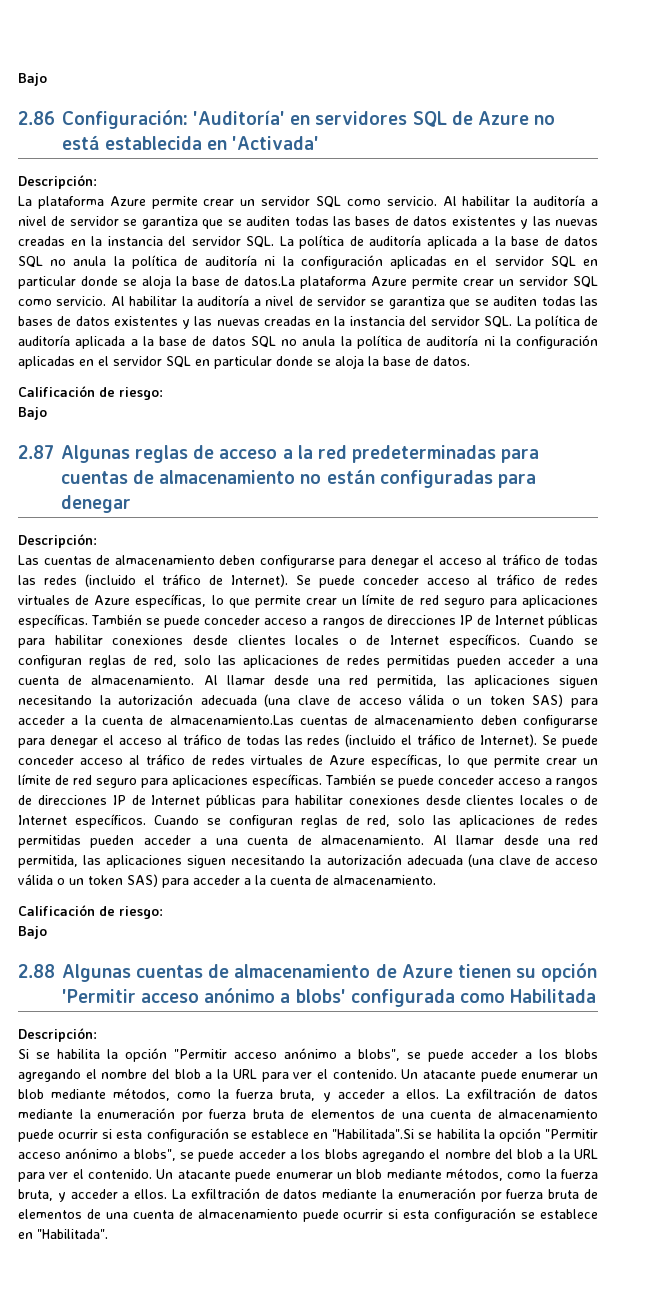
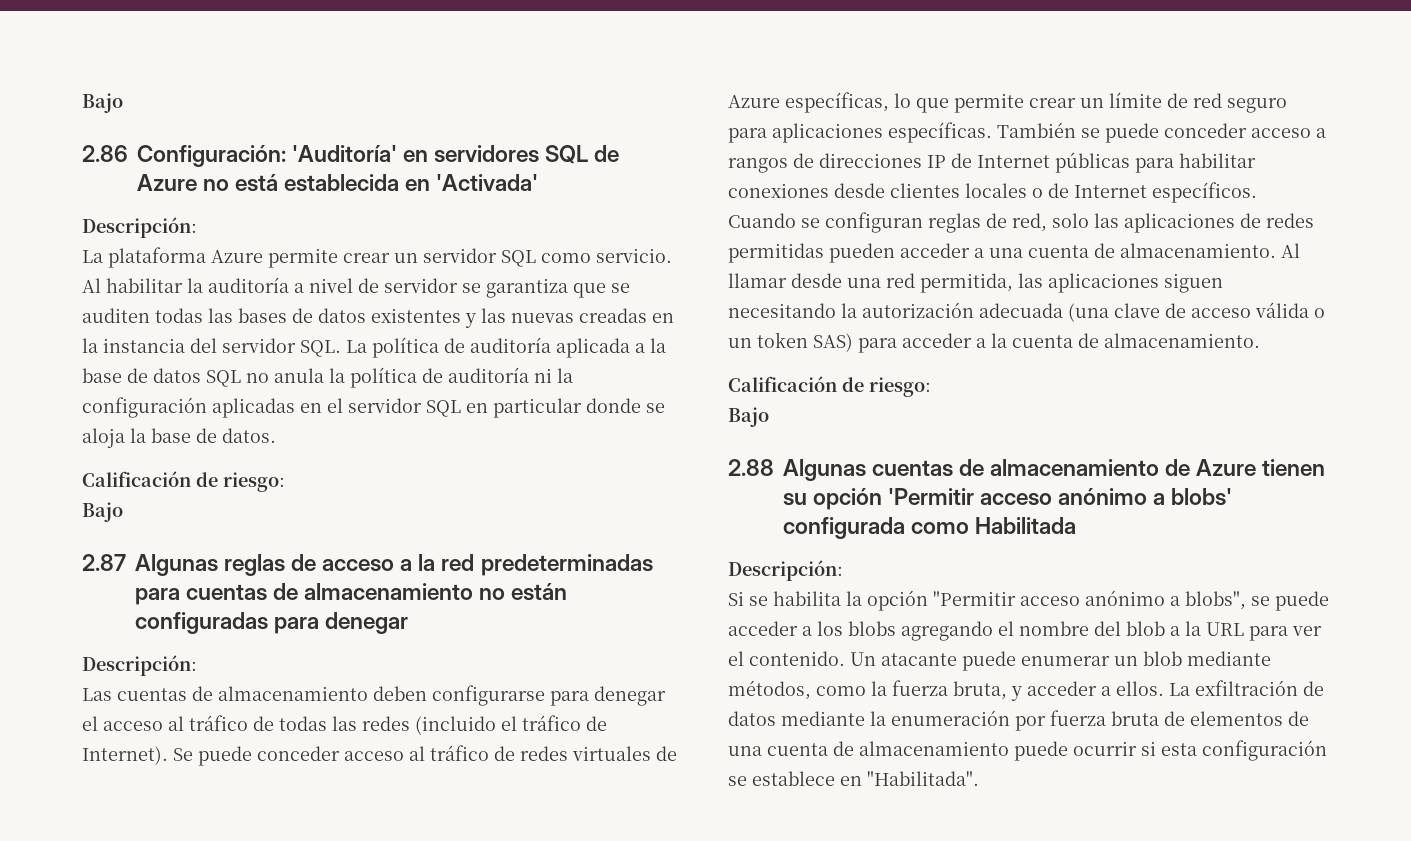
- Al habilitar la auditoría a nivel de servidor se garantiza que se auditen todas las bases de datos existentes y las nuevas creadas en la instancia del servidor SQL. La política de auditoría aplicada a la base de datos SQL no anula la política de auditoría ni la configuración aplicadas en el servidor SQL en particular donde se aloja la base de datos.La plataforma Azure permite crear un servidor SQL como servicio. Al habilitar la auditoría a nivel de servidor se garantiza que se auditen todas las bases de datos existentes y las nuevas creadas en la instancia del servidor SQL. La política de auditoría aplicada a la base de datos SQL no anula la política de auditoría ni la configuración aplicadas en el servidor SQL en particular donde se aloja la base de datos.
+ Al habilitar la auditoría a nivel de servidor se garantiza que se auditen todas las bases de datos existentes y las nuevas creadas en la instancia del servidor SQL. La política de auditoría aplicada a la base de datos SQL no anula la política de auditoría ni la configuración aplicadas en el servidor SQL en particular donde se aloja la base de datos.
- Al llamar desde una red permitida, las aplicaciones siguen necesitando la autorización adecuada (una clave de acceso válida o un token SAS) para acceder a la cuenta de almacenamiento.Las cuentas de almacenamiento deben configurarse para denegar el acceso al tráfico de todas las redes (incluido el tráfico de Internet). Se puede conceder acceso al tráfico de redes virtuales de Azure específicas, lo que permite crear un límite de red seguro para aplicaciones específicas. También se puede conceder acceso a rangos de direcciones IP de Internet públicas para habilitar conexiones desde clientes locales o de Internet específicos. Cuando se configuran reglas de red, solo las aplicaciones de redes permitidas pueden acceder a una cuenta de almacenamiento. Al llamar desde una red permitida, las aplicaciones siguen necesitando la autorización adecuada (una clave de acceso válida o un token SAS) para acceder a la cuenta de almacenamiento.
+ Al llamar desde una red permitida, las aplicaciones siguen necesitando la autorización adecuada (una clave de acceso válida o un token SAS) para acceder a la cuenta de almacenamiento.
- La exfiltración de datos mediante la enumeración por fuerza bruta de elementos de una cuenta de almacenamiento puede ocurrir si esta configuración se establece en "Habilitada".Si se habilita la opción "Permitir acceso anónimo a blobs", se puede acceder a los blobs agregando el nombre del blob a la URL para ver el contenido. Un atacante puede enumerar un blob mediante métodos, como la fuerza bruta, y acceder a ellos. La exfiltración de datos mediante la enumeración por fuerza bruta de elementos de una cuenta de almacenamiento puede ocurrir si esta configuración se establece en "Habilitada".
+ La exfiltración de datos mediante la enumeración por fuerza bruta de elementos de una cuenta de almacenamiento puede ocurrir si esta configuración se establece en "Habilitada".

